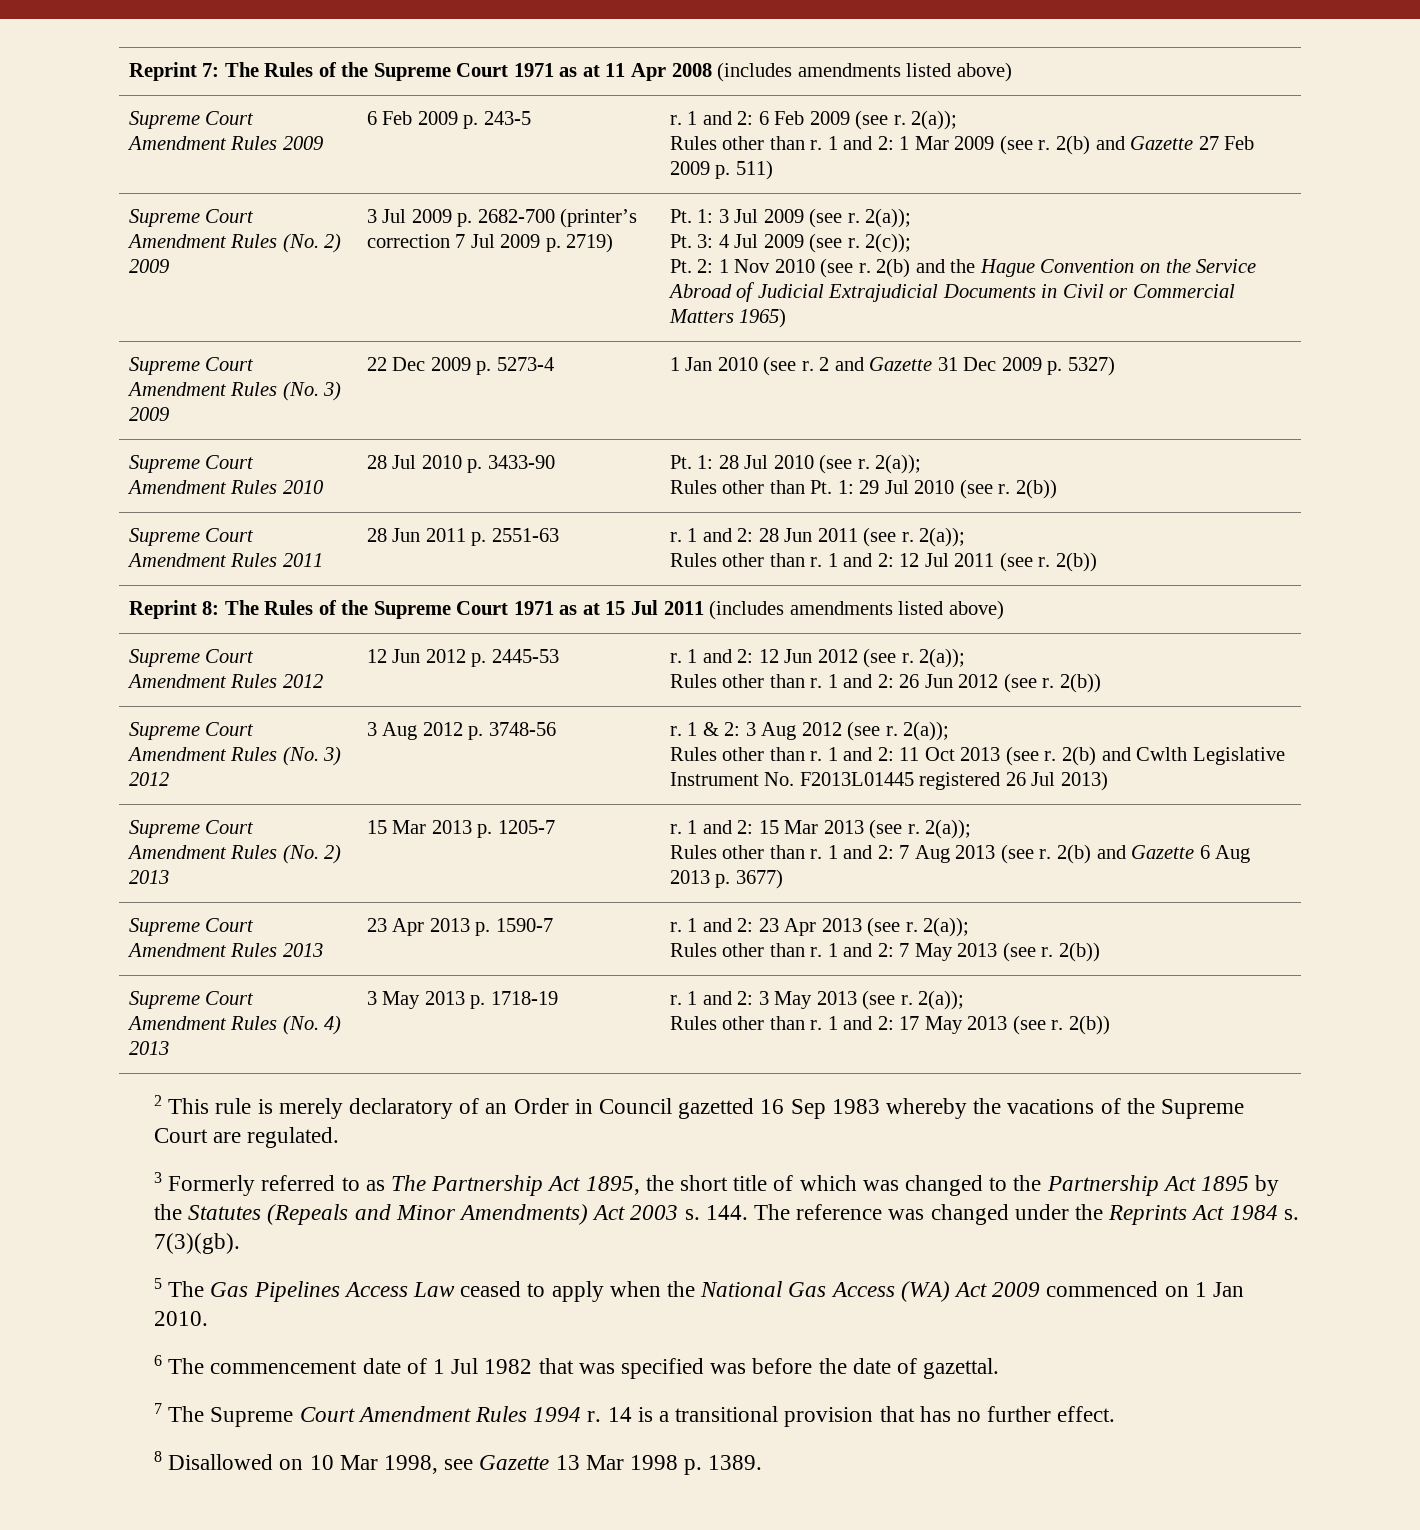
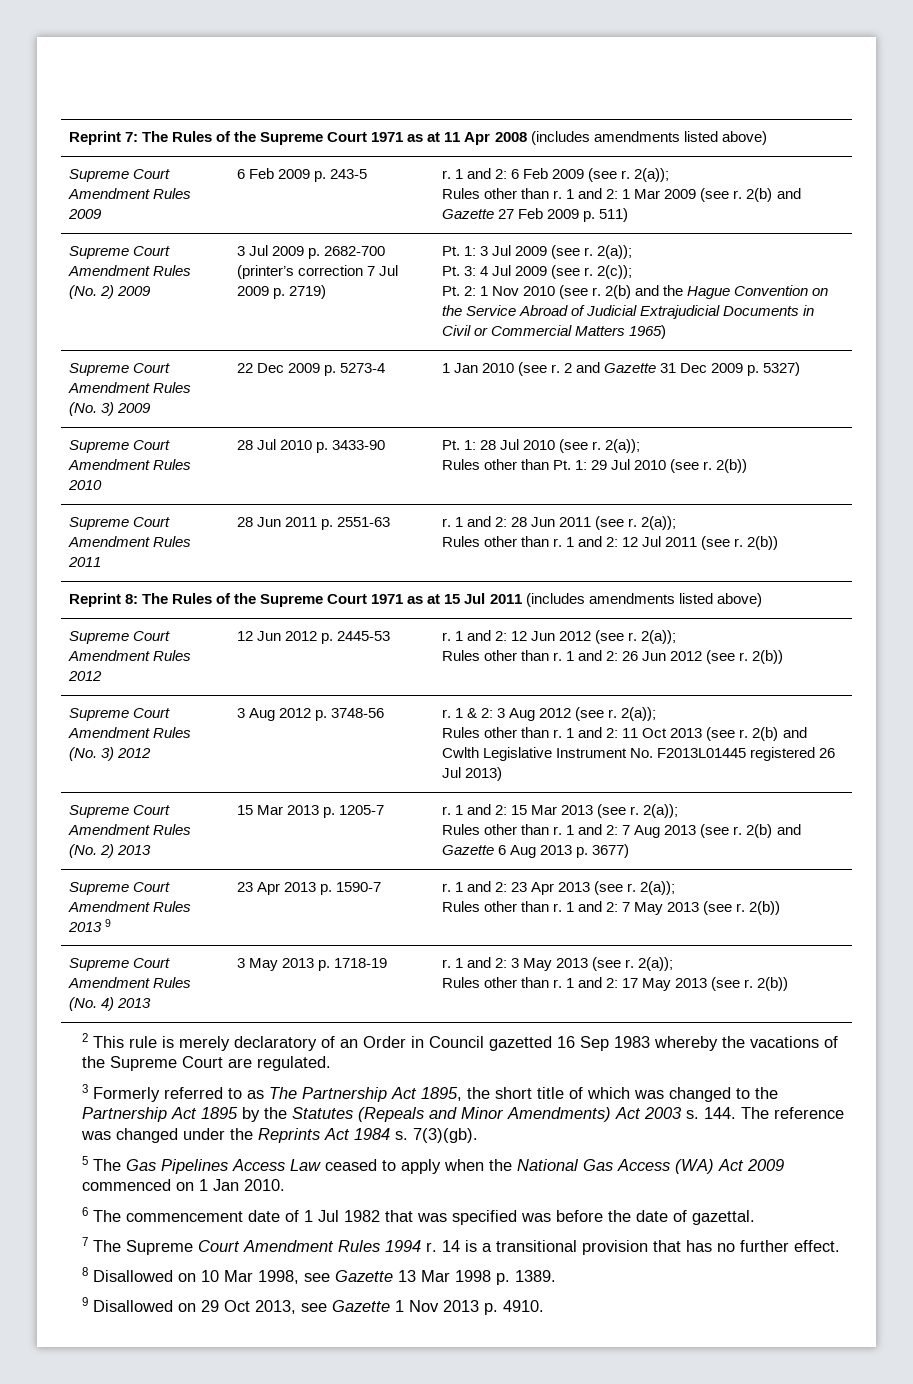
- Supreme Court Amendment Rules 2013 | 23 Apr 2013 p. 1590-7 | r. 1 and 2: 23 Apr 2013 (see r. 2(a));
+ Supreme Court Amendment Rules 2013 9 | 23 Apr 2013 p. 1590-7 | r. 1 and 2: 23 Apr 2013 (see r. 2(a));
+ 9 Disallowed on 29 Oct 2013, see Gazette 1 Nov 2013 p. 4910.

